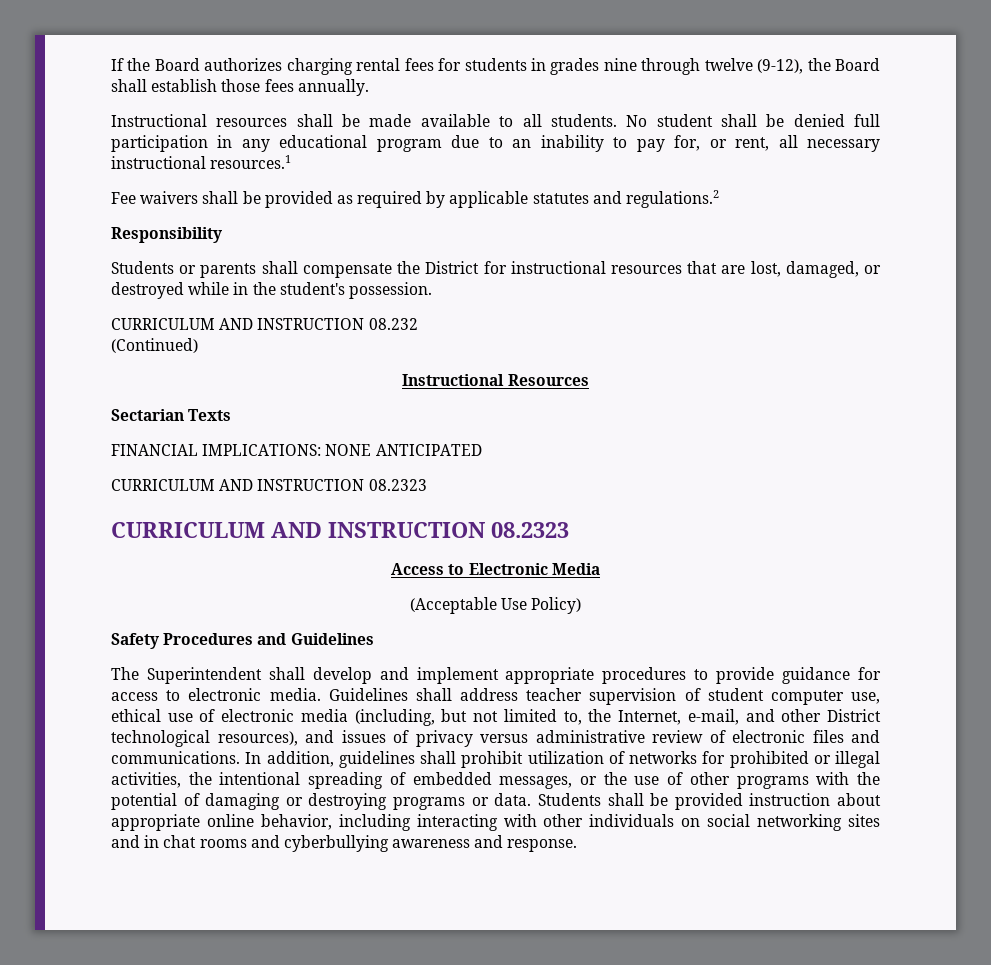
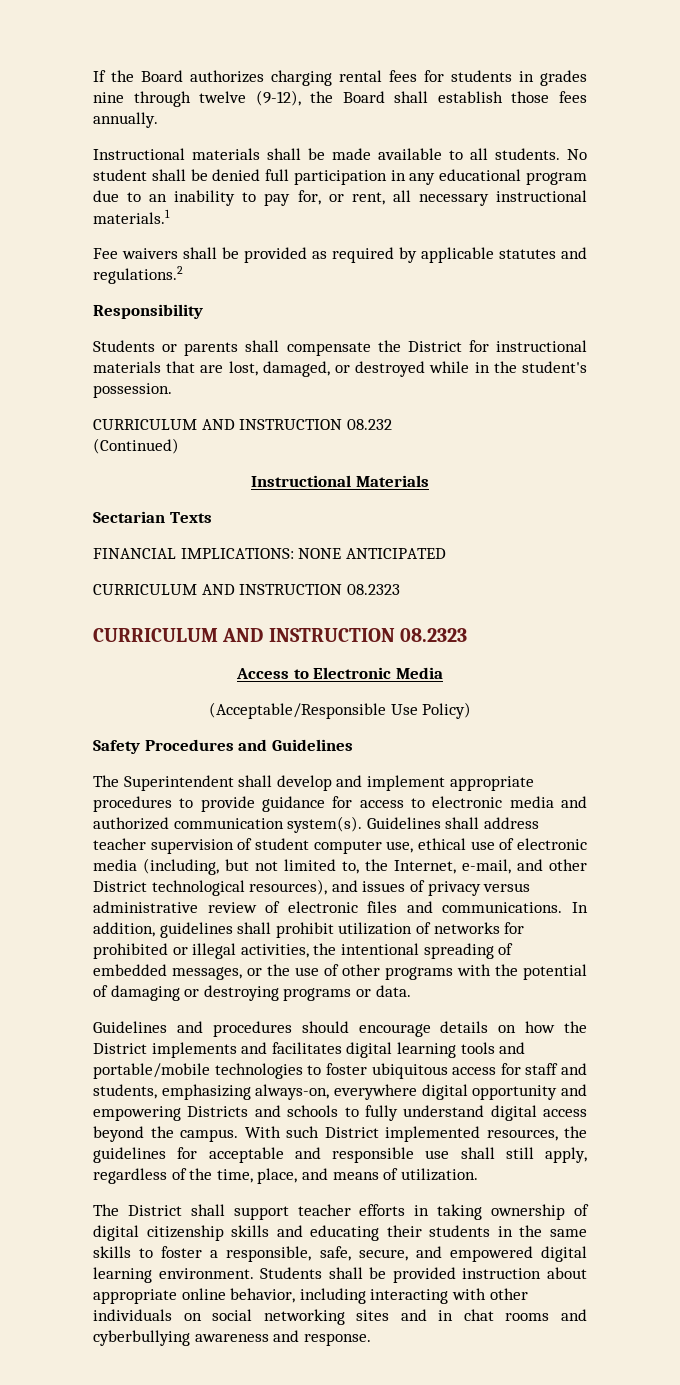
- Instructional resources shall be made available to all students.
+ Instructional materials shall be made available to all students.
- No student shall be denied full participation in any educational program due to an inability to pay for, or rent, all necessary instructional resources.1
+ No student shall be denied full participation in any educational program due to an inability to pay for, or rent, all necessary instructional materials.1
- Students or parents shall compensate the District for instructional resources that are lost, damaged, or destroyed while in the student's possession.
+ Students or parents shall compensate the District for instructional materials that are lost, damaged, or destroyed while in the student's possession.
- Instructional Resources
+ Instructional Materials
- (Acceptable Use Policy)
+ (Acceptable/Responsible Use Policy)
- The Superintendent shall develop and implement appropriate procedures to provide guidance for access to electronic media.
+ The Superintendent shall develop and implement appropriate procedures to provide guidance for access to electronic media and authorized communication system(s).
- In addition, guidelines shall prohibit utilization of networks for prohibited or illegal activities, the intentional spreading of embedded messages, or the use of other programs with the potential of damaging or destroying programs or data. Students shall be provided instruction about appropriate online behavior, including interacting with other individuals on social networking sites and in chat rooms and cyberbullying awareness and response.
+ In addition, guidelines shall prohibit utilization of networks for prohibited or illegal activities, the intentional spreading of embedded messages, or the use of other programs with the potential of damaging or destroying programs or data.
+ Guidelines and procedures should encourage details on how the District implements and facilitates digital learning tools and portable/mobile technologies to foster ubiquitous access for staff and students, emphasizing always-on, everywhere digital opportunity and empowering Districts and schools to fully understand digital access beyond the campus. With such District implemented resources, the guidelines for acceptable and responsible use shall still apply, regardless of the time, place, and means of utilization.
+ The District shall support teacher efforts in taking ownership of digital citizenship skills and educating their students in the same skills to foster a responsible, safe, secure, and empowered digital learning environment. Students shall be provided instruction about appropriate online behavior, including interacting with other individuals on social networking sites and in chat rooms and cyberbullying awareness and response.

